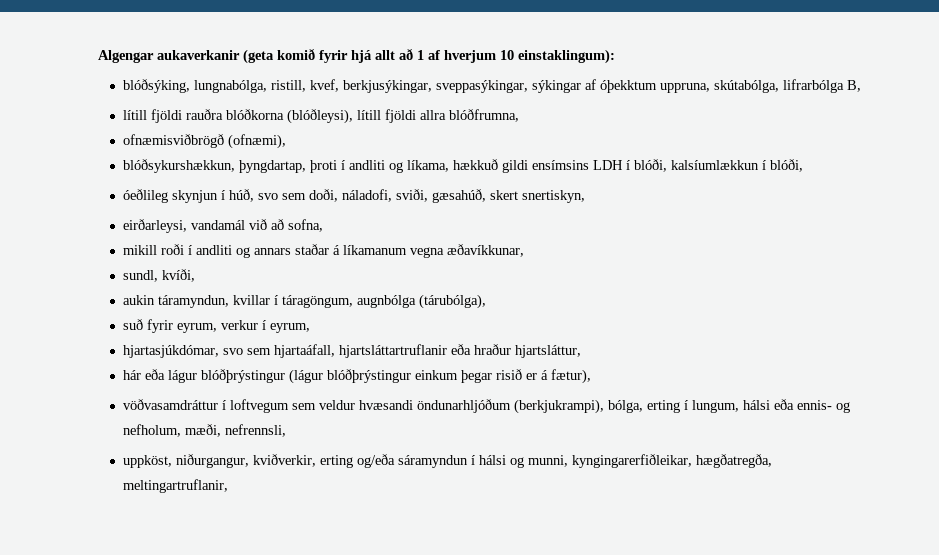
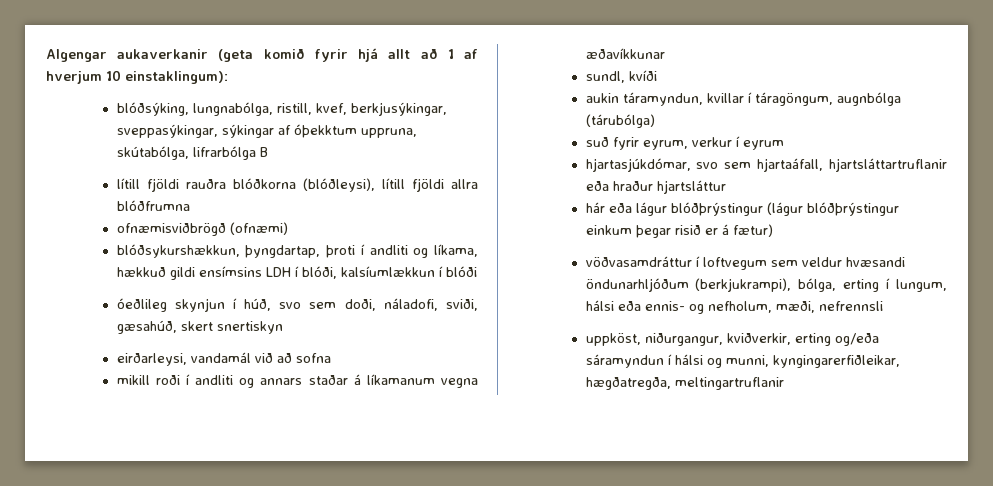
- blóðsýking, lungnabólga, ristill, kvef, berkjusýkingar, sveppasýkingar, sýkingar af óþekktum uppruna, skútabólga, lifrarbólga B,
+ blóðsýking, lungnabólga, ristill, kvef, berkjusýkingar, sveppasýkingar, sýkingar af óþekktum uppruna, skútabólga, lifrarbólga B
- lítill fjöldi rauðra blóðkorna (blóðleysi), lítill fjöldi allra blóðfrumna,
+ lítill fjöldi rauðra blóðkorna (blóðleysi), lítill fjöldi allra blóðfrumna
- ofnæmisviðbrögð (ofnæmi),
+ ofnæmisviðbrögð (ofnæmi)
- blóðsykurshækkun, þyngdartap, þroti í andliti og líkama, hækkuð gildi ensímsins LDH í blóði, kalsíumlækkun í blóði,
+ blóðsykurshækkun, þyngdartap, þroti í andliti og líkama, hækkuð gildi ensímsins LDH í blóði, kalsíumlækkun í blóði
- óeðlileg skynjun í húð, svo sem doði, náladofi, sviði, gæsahúð, skert snertiskyn,
+ óeðlileg skynjun í húð, svo sem doði, náladofi, sviði, gæsahúð, skert snertiskyn
- eirðarleysi, vandamál við að sofna,
+ eirðarleysi, vandamál við að sofna
- mikill roði í andliti og annars staðar á líkamanum vegna æðavíkkunar,
+ mikill roði í andliti og annars staðar á líkamanum vegna æðavíkkunar
- sundl, kvíði,
+ sundl, kvíði
- aukin táramyndun, kvillar í táragöngum, augnbólga (tárubólga),
+ aukin táramyndun, kvillar í táragöngum, augnbólga (tárubólga)
- suð fyrir eyrum, verkur í eyrum,
+ suð fyrir eyrum, verkur í eyrum
- hjartasjúkdómar, svo sem hjartaáfall, hjartsláttartruflanir eða hraður hjartsláttur,
+ hjartasjúkdómar, svo sem hjartaáfall, hjartsláttartruflanir eða hraður hjartsláttur
- hár eða lágur blóðþrýstingur (lágur blóðþrýstingur einkum þegar risið er á fætur),
+ hár eða lágur blóðþrýstingur (lágur blóðþrýstingur einkum þegar risið er á fætur)
- vöðvasamdráttur í loftvegum sem veldur hvæsandi öndunarhljóðum (berkjukrampi), bólga, erting í lungum, hálsi eða ennis- og nefholum, mæði, nefrennsli,
+ vöðvasamdráttur í loftvegum sem veldur hvæsandi öndunarhljóðum (berkjukrampi), bólga, erting í lungum, hálsi eða ennis- og nefholum, mæði, nefrennsli
- uppköst, niðurgangur, kviðverkir, erting og/eða sáramyndun í hálsi og munni, kyngingarerfiðleikar, hægðatregða, meltingartruflanir,
+ uppköst, niðurgangur, kviðverkir, erting og/eða sáramyndun í hálsi og munni, kyngingarerfiðleikar, hægðatregða, meltingartruflanir

